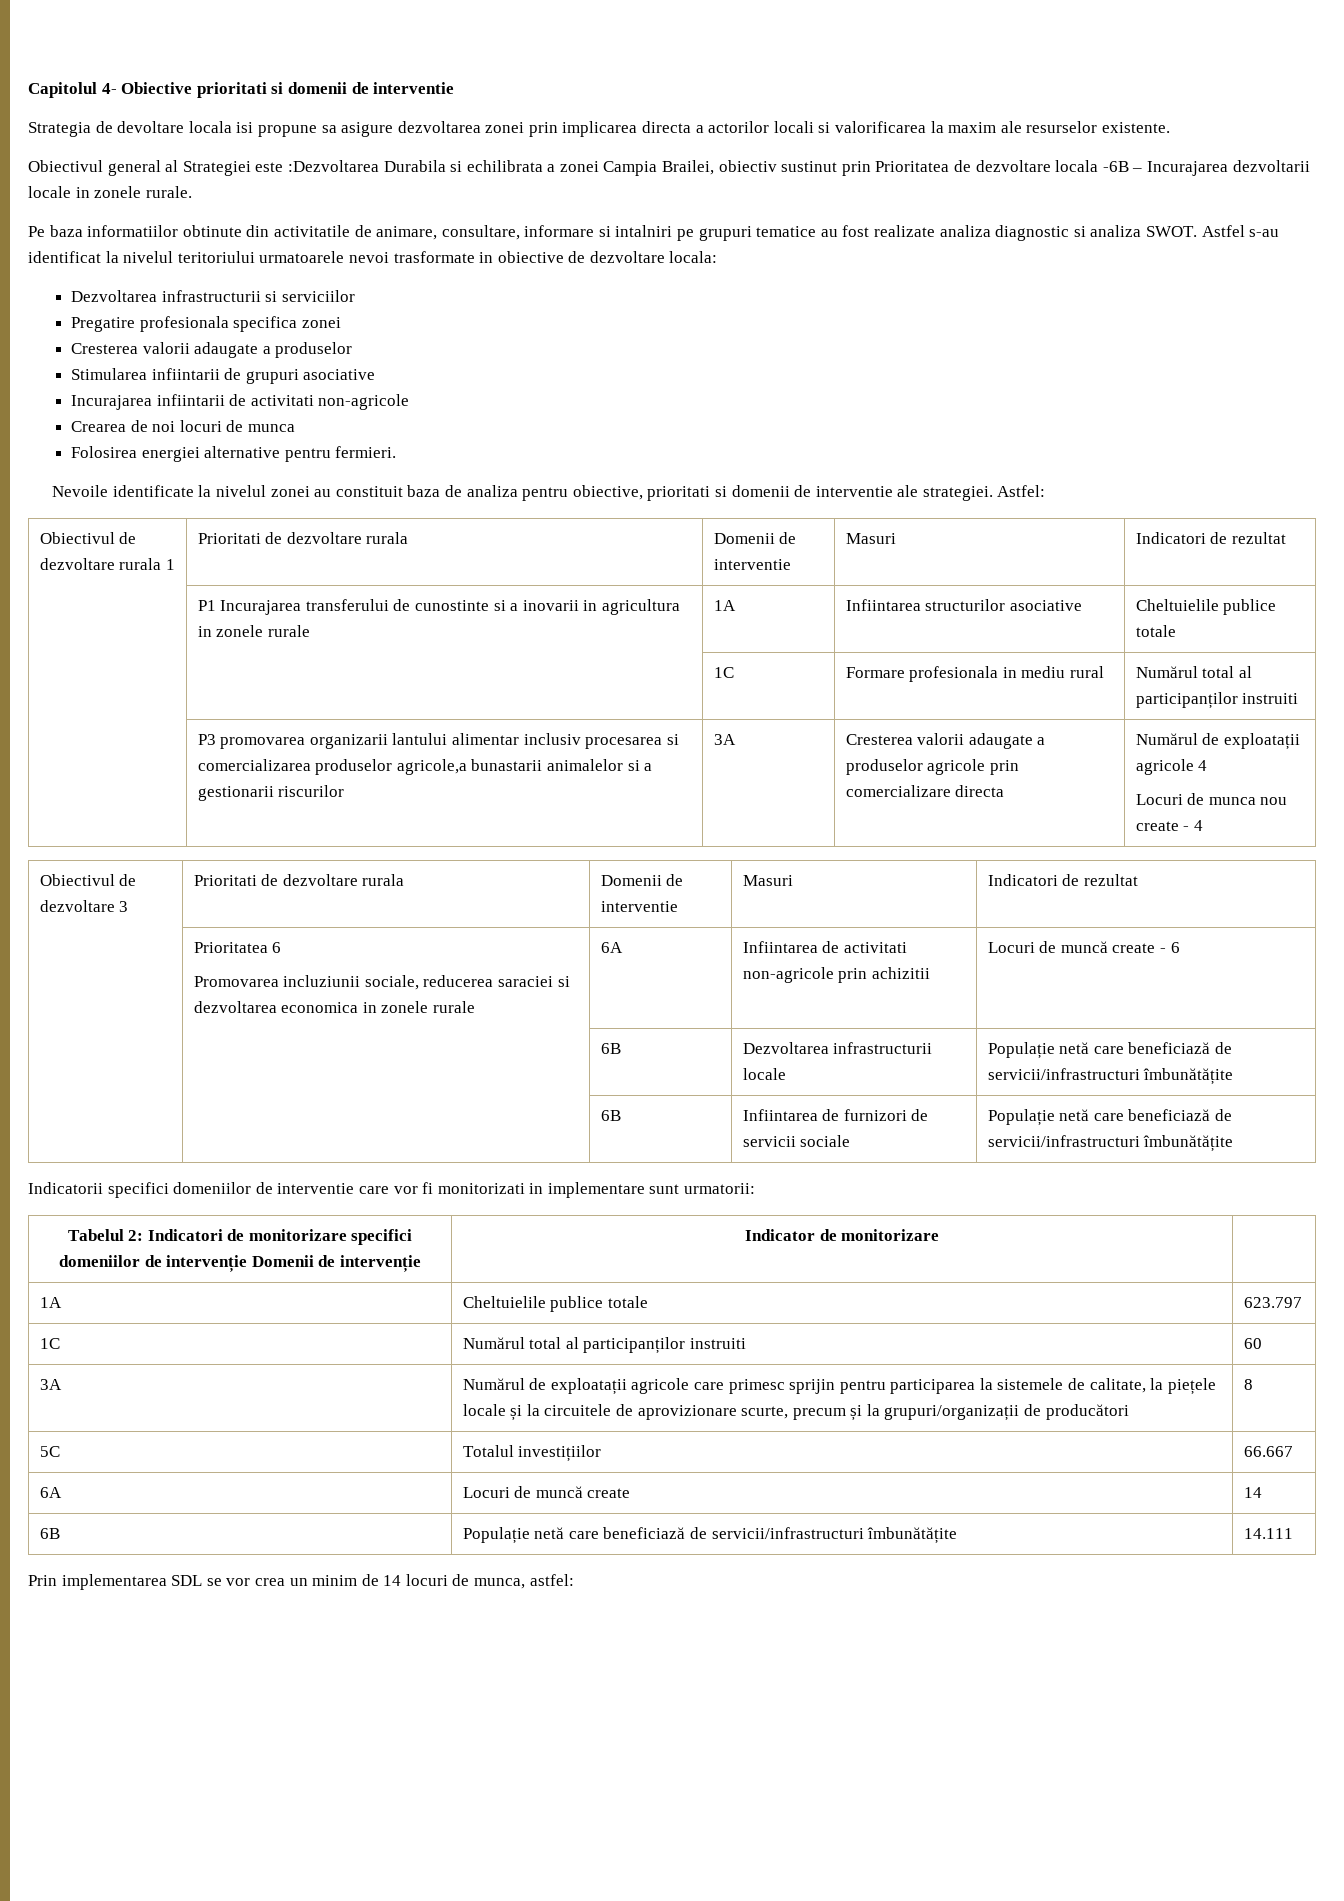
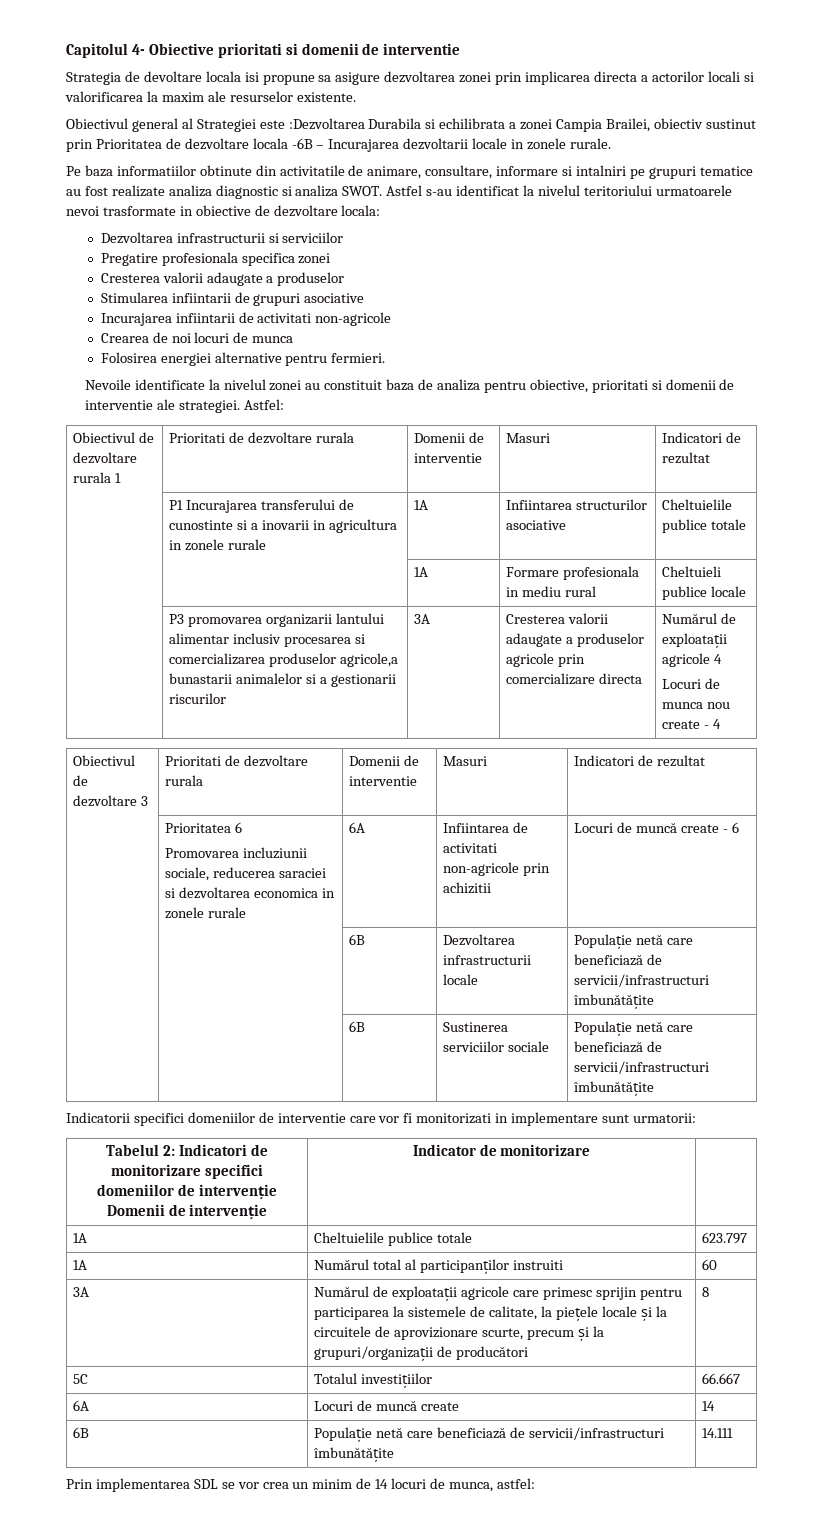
- | | 1C | Formare profesionala in mediu rural | Numărul total al participanților instruiti
+ | | 1A | Formare profesionala in mediu rural | Cheltuieli publice locale
- | | 6B | Infiintarea de furnizori de servicii sociale | Populație netă care beneficiază de servicii/infrastructuri îmbunătățite
+ | | 6B | Sustinerea serviciilor sociale | Populație netă care beneficiază de servicii/infrastructuri îmbunătățite
- 1C | Numărul total al participanților instruiti | 60
+ 1A | Numărul total al participanților instruiti | 60

